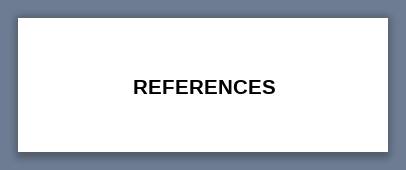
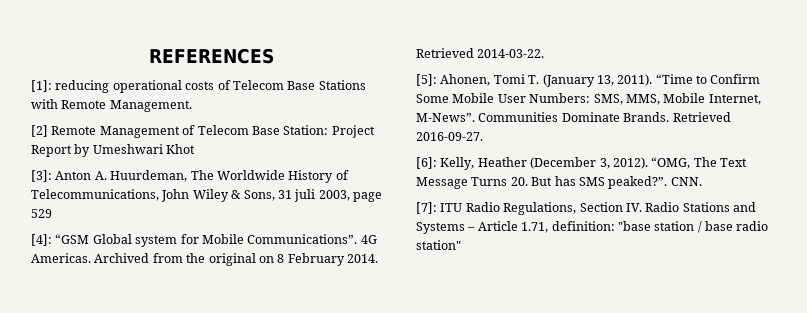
+ [1]: reducing operational costs of Telecom Base Stations with Remote Management.
+ [2] Remote Management of Telecom Base Station: Project Report by Umeshwari Khot
+ [3]: Anton A. Huurdeman, The Worldwide History of Telecommunications, John Wiley & Sons, 31 juli 2003, page 529
+ [4]: “GSM Global system for Mobile Communications”. 4G Americas. Archived from the original on 8 February 2014. Retrieved 2014-03-22.
+ [5]: Ahonen, Tomi T. (January 13, 2011). “Time to Confirm Some Mobile User Numbers: SMS, MMS, Mobile Internet, M-News”. Communities Dominate Brands. Retrieved 2016-09-27.
+ [6]: Kelly, Heather (December 3, 2012). “OMG, The Text Message Turns 20. But has SMS peaked?”. CNN.
+ [7]: ITU Radio Regulations, Section IV. Radio Stations and Systems – Article 1.71, definition: "base station / base radio station"

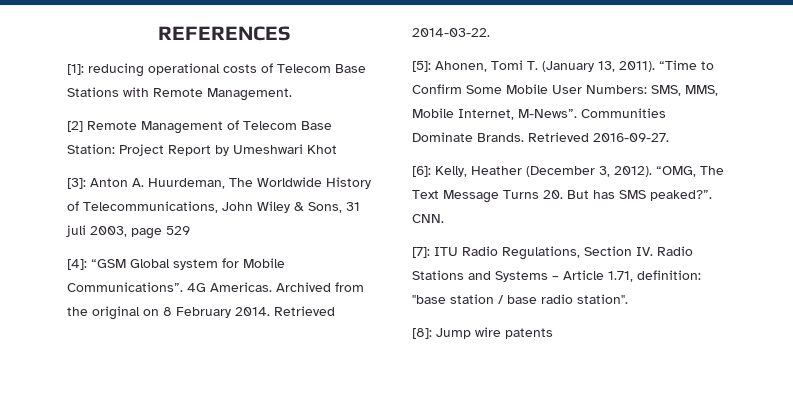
- [7]: ITU Radio Regulations, Section IV. Radio Stations and Systems – Article 1.71, definition: "base station / base radio station"
+ [7]: ITU Radio Regulations, Section IV. Radio Stations and Systems – Article 1.71, definition: "base station / base radio station".
+ [8]: Jump wire patents

